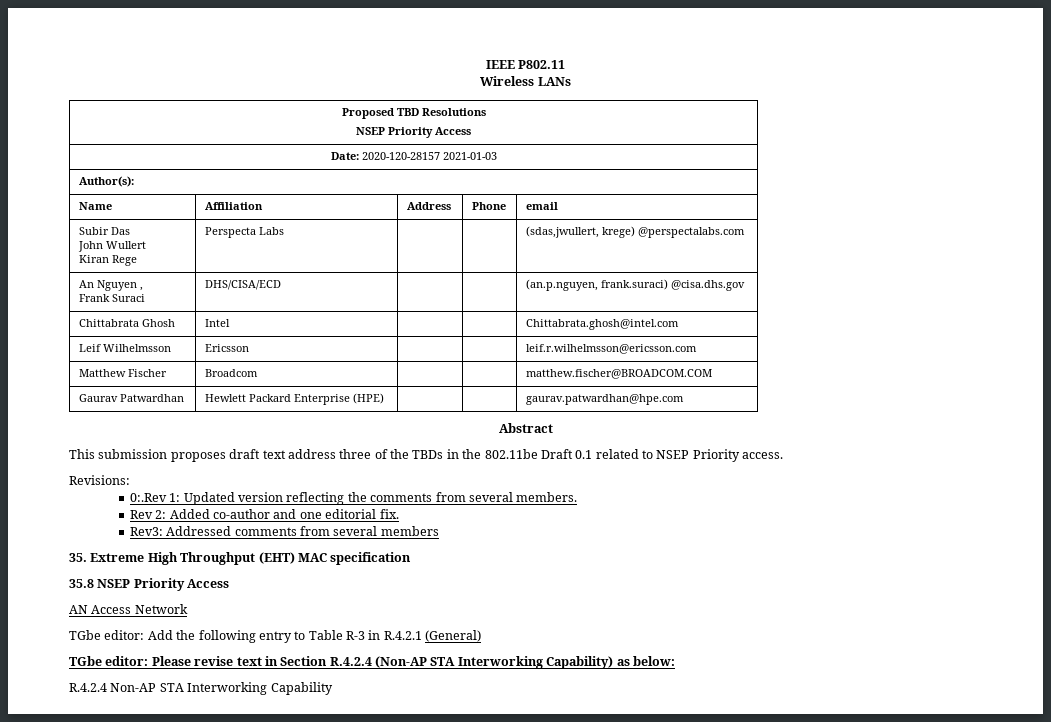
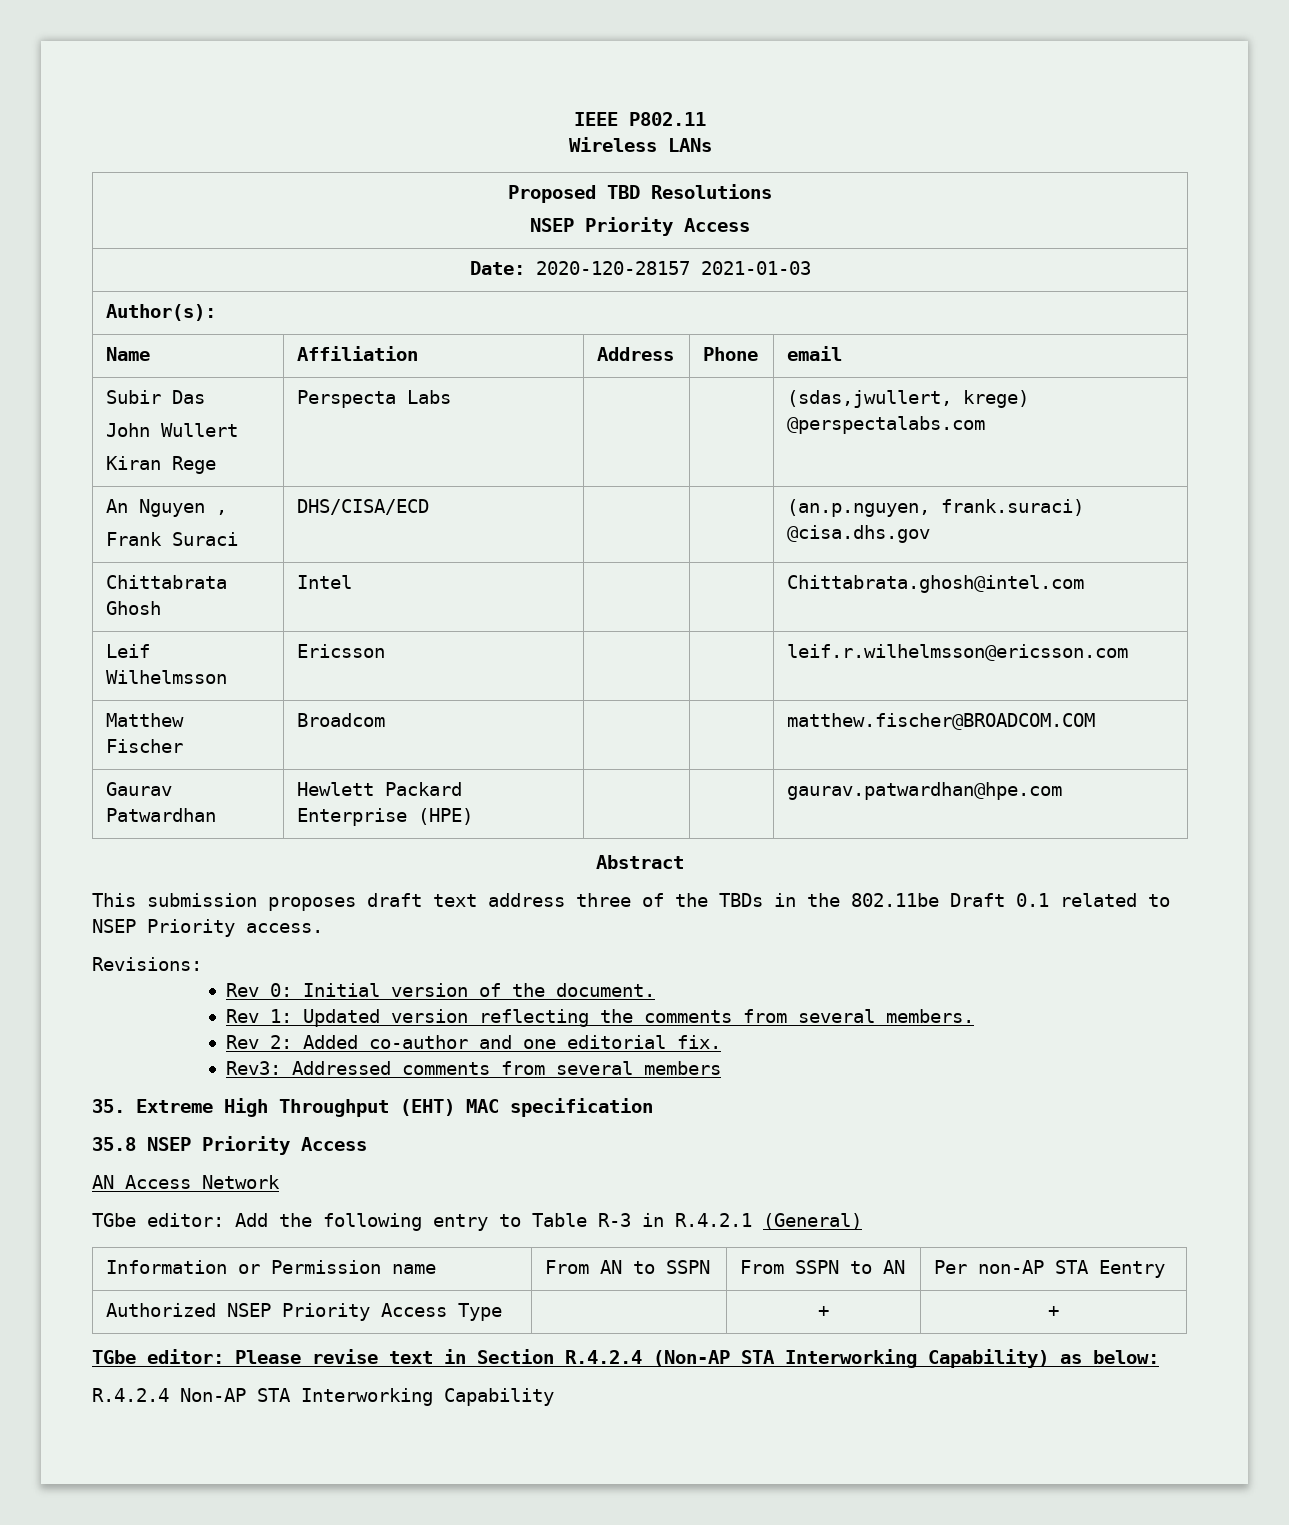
- 0:.Rev 1: Updated version reflecting the comments from several members.
+ Rev 0: Initial version of the document.
+ Rev 1: Updated version reflecting the comments from several members.
+ Information or Permission name | From AN to SSPN | From SSPN to AN | Per non-AP STA Eentry
+ Authorized NSEP Priority Access Type | | + | +

